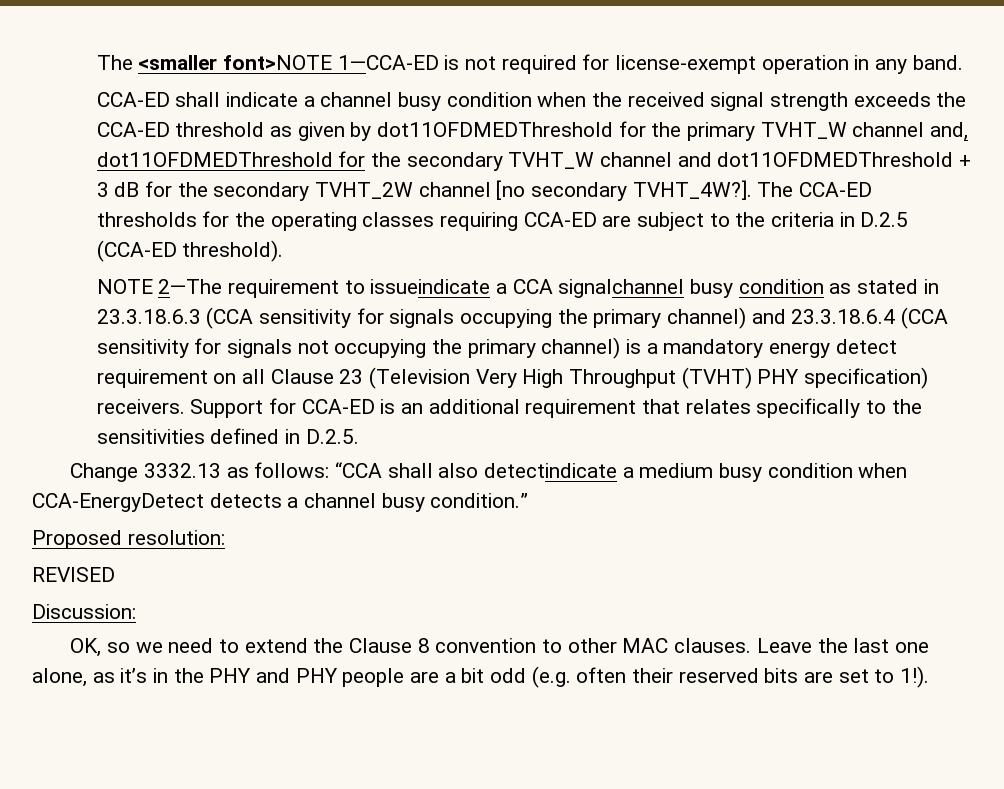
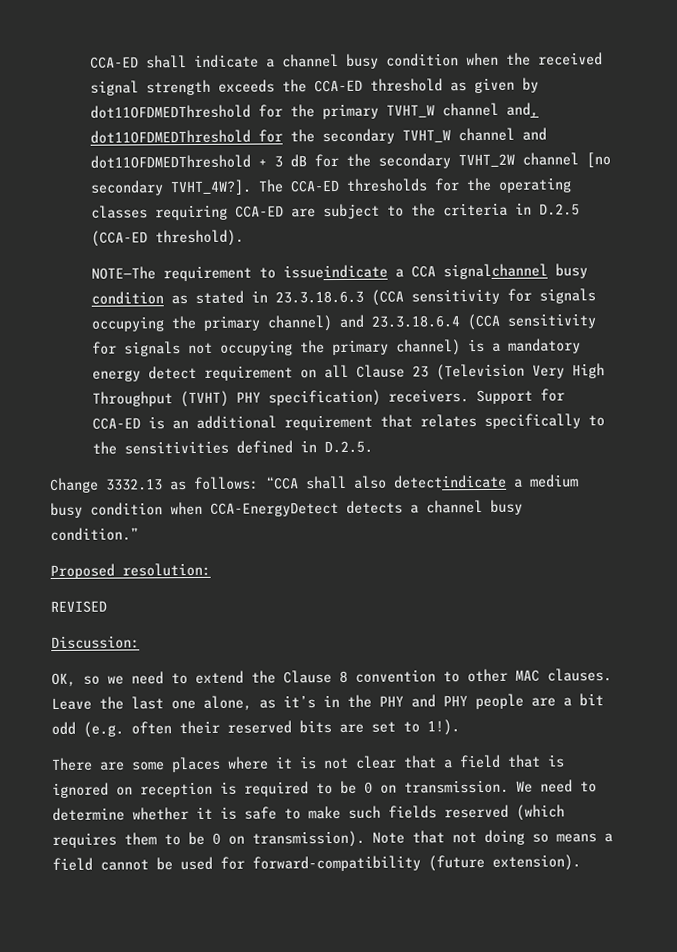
- The <smaller font>NOTE 1—CCA-ED is not required for license-exempt operation in any band.
- NOTE 2—The requirement to issueindicate a CCA signalchannel busy condition as stated in 23.3.18.6.3 (CCA sensitivity for signals occupying the primary channel) and 23.3.18.6.4 (CCA sensitivity for signals not occupying the primary channel) is a mandatory energy detect requirement on all Clause 23 (Television Very High Throughput (TVHT) PHY specification) receivers.
+ NOTE—The requirement to issueindicate a CCA signalchannel busy condition as stated in 23.3.18.6.3 (CCA sensitivity for signals occupying the primary channel) and 23.3.18.6.4 (CCA sensitivity for signals not occupying the primary channel) is a mandatory energy detect requirement on all Clause 23 (Television Very High Throughput (TVHT) PHY specification) receivers.
+ There are some places where it is not clear that a field that is ignored on reception is required to be 0 on transmission. We need to determine whether it is safe to make such fields reserved (which requires them to be 0 on transmission). Note that not doing so means a field cannot be used for forward-compatibility (future extension).

